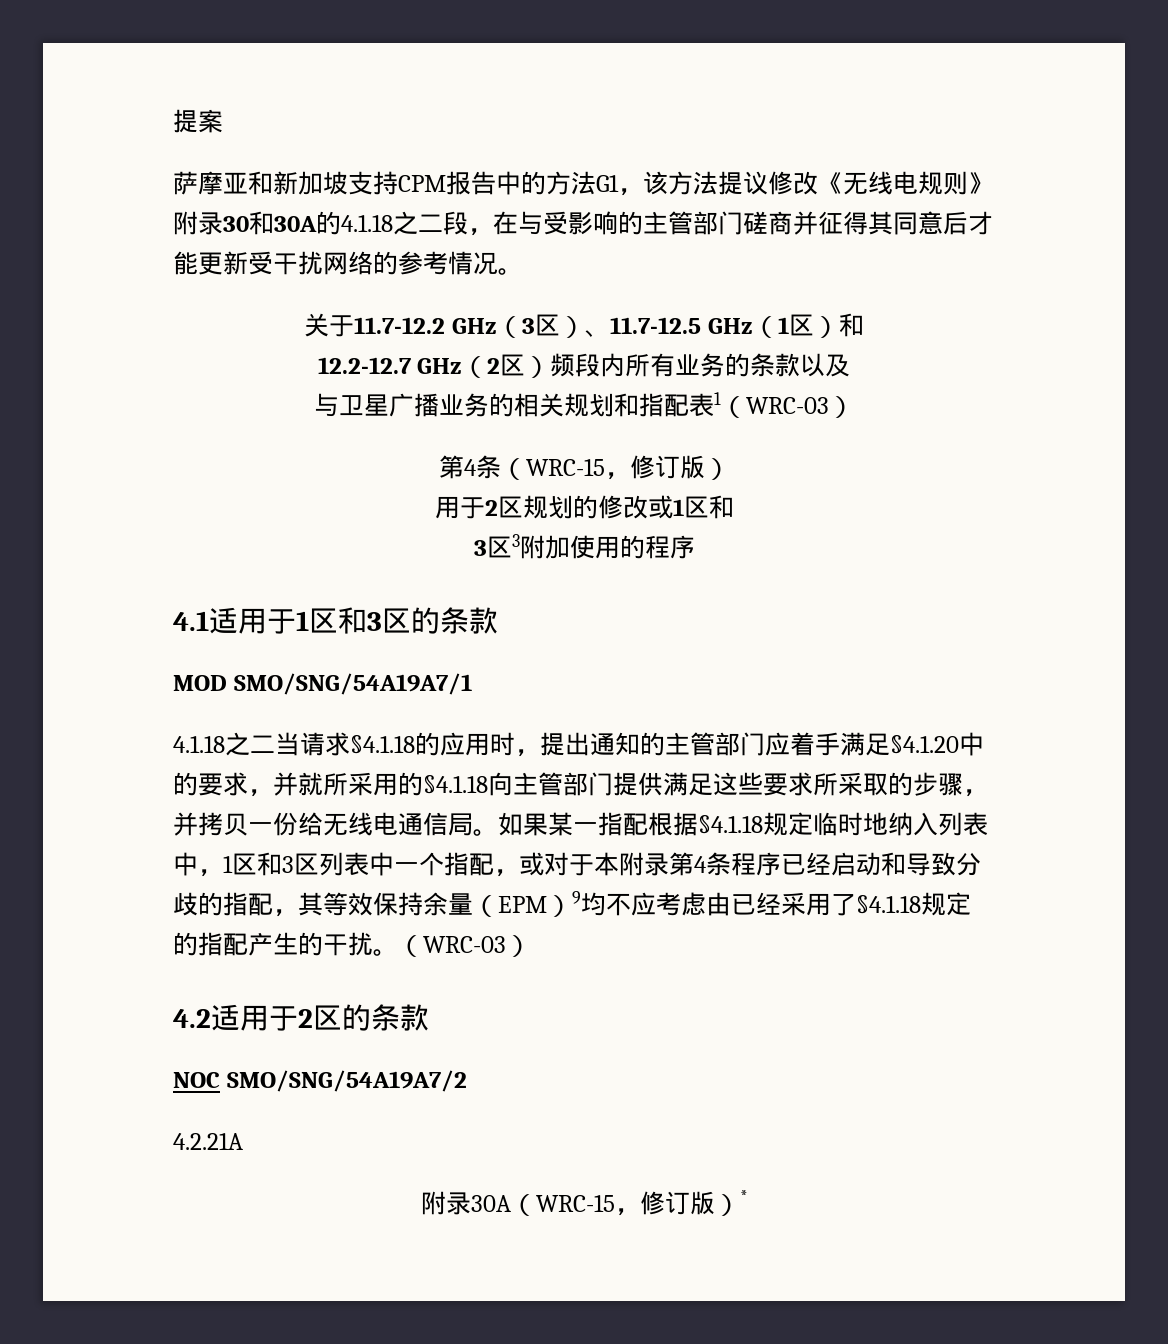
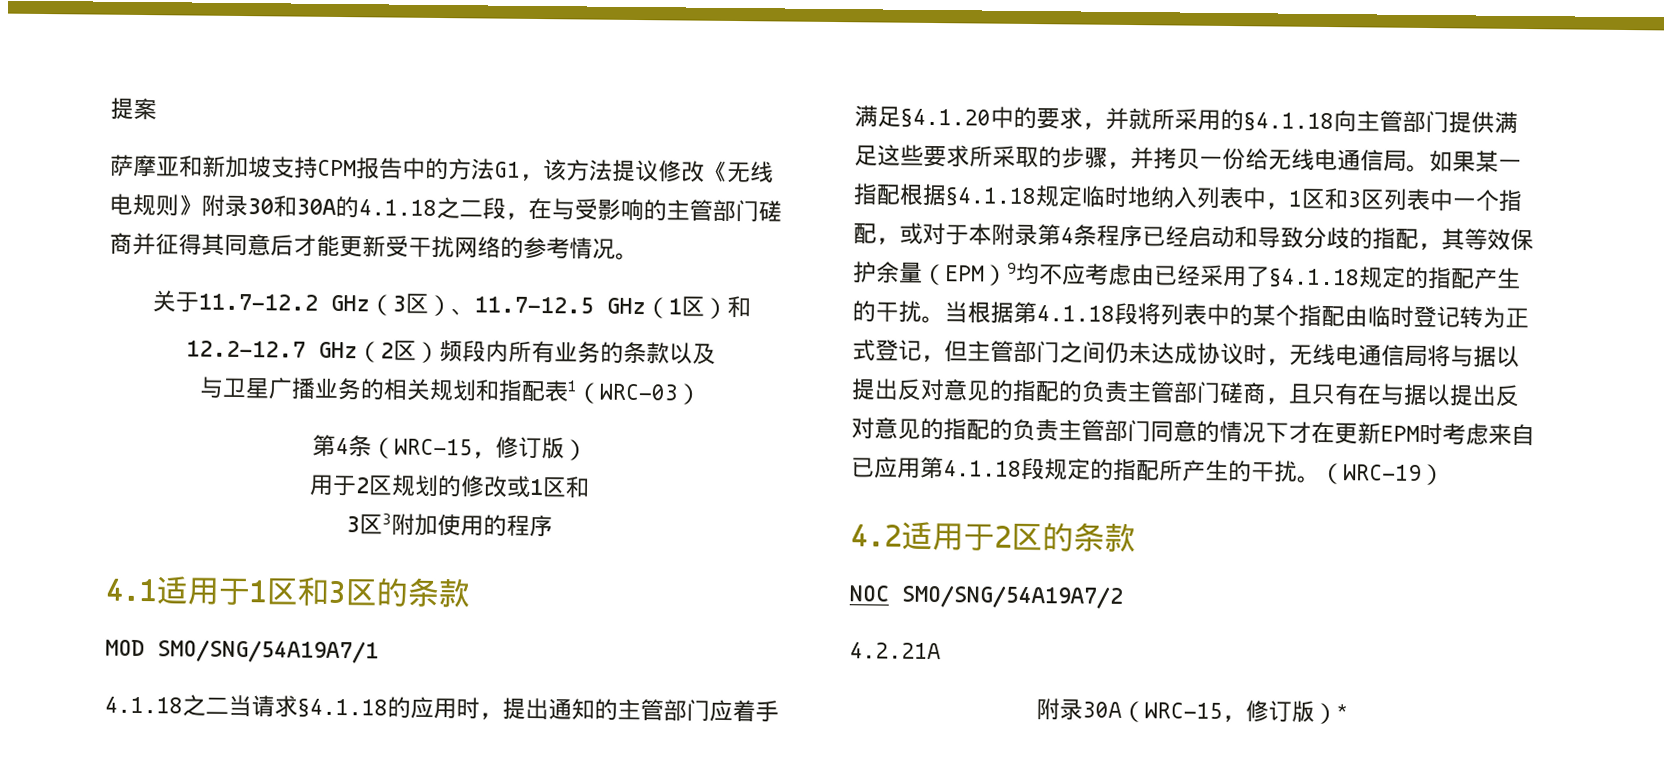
- 如果某一指配根据§4.1.18规定临时地纳入列表中，1区和3区列表中一个指配，或对于本附录第4条程序已经启动和导致分歧的指配，其等效保持余量（EPM）9均不应考虑由已经采用了§4.1.18规定的指配产生的干扰。（WRC-03）
+ 如果某一指配根据§4.1.18规定临时地纳入列表中，1区和3区列表中一个指配，或对于本附录第4条程序已经启动和导致分歧的指配，其等效保护余量（EPM）9均不应考虑由已经采用了§4.1.18规定的指配产生的干扰。当根据第4.1.18段将列表中的某个指配由临时登记转为正式登记，但主管部门之间仍未达成协议时，无线电通信局将与据以提出反对意见的指配的负责主管部门磋商，且只有在与据以提出反对意见的指配的负责主管部门同意的情况下才在更新EPM时考虑来自已应用第4.1.18段规定的指配所产生的干扰。（WRC-19）

